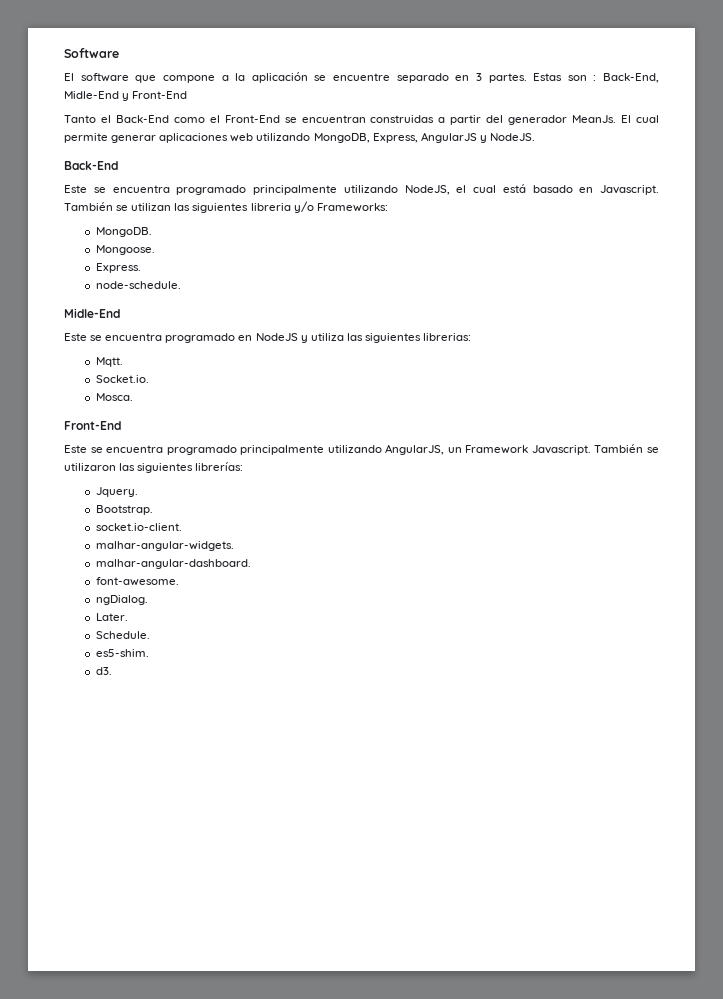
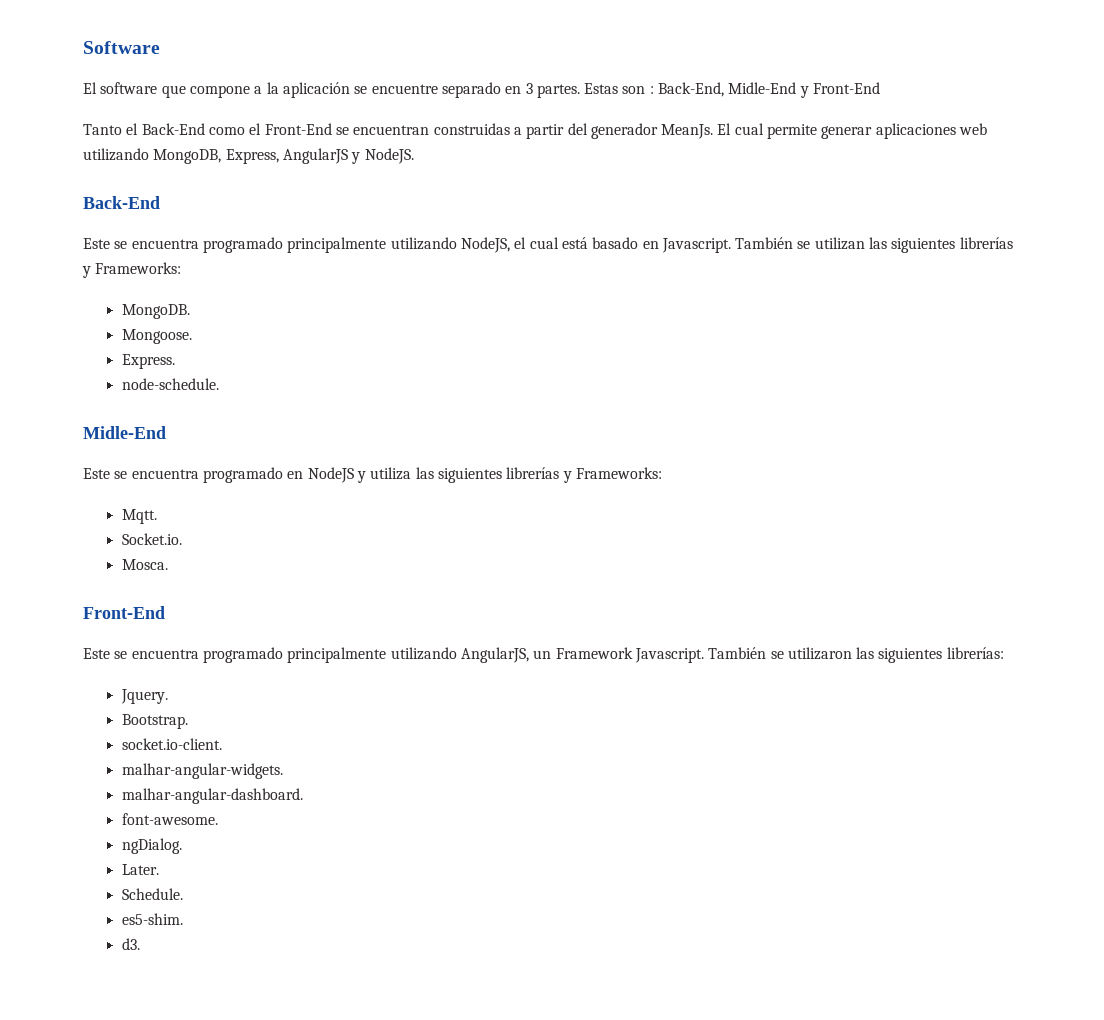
- También se utilizan las siguientes libreria y/o Frameworks:
+ También se utilizan las siguientes librerías y Frameworks:
- Este se encuentra programado en NodeJS y utiliza las siguientes librerias:
+ Este se encuentra programado en NodeJS y utiliza las siguientes librerías y Frameworks:

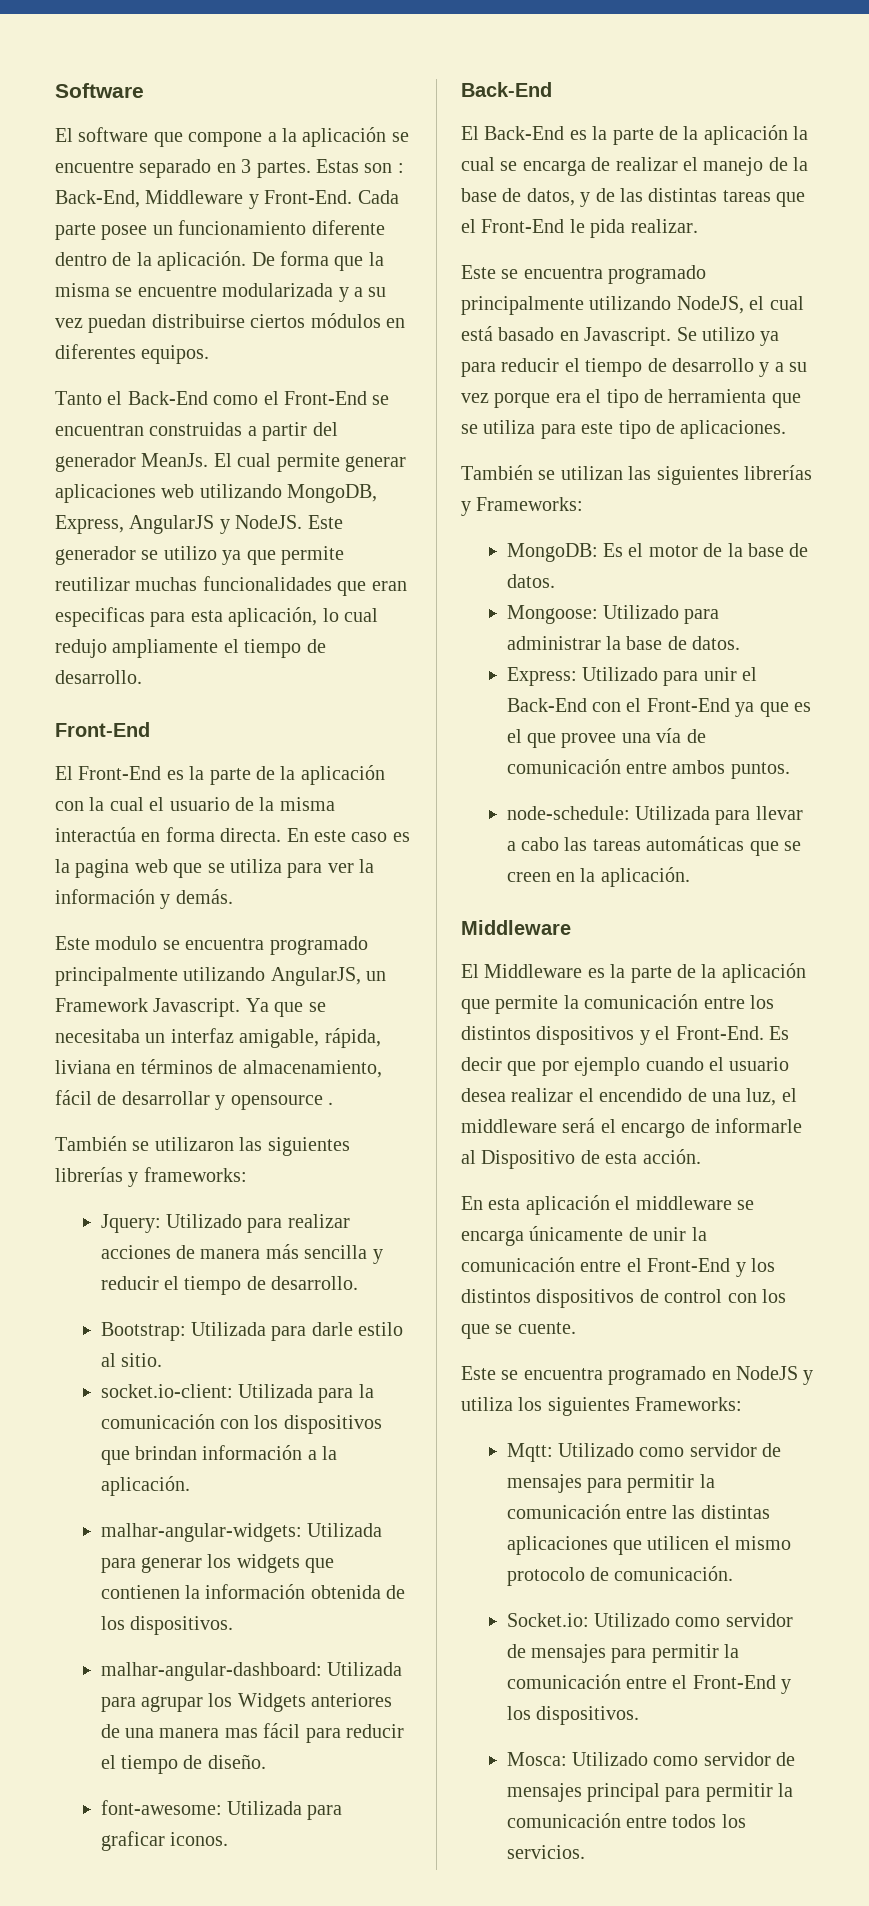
- Estas son : Back-End, Midle-End y Front-End
+ Estas son : Back-End, Middleware y Front-End. Cada parte posee un funcionamiento diferente dentro de la aplicación. De forma que la misma se encuentre modularizada y a su vez puedan distribuirse ciertos módulos en diferentes equipos.
- El cual permite generar aplicaciones web utilizando MongoDB, Express, AngularJS y NodeJS.
+ El cual permite generar aplicaciones web utilizando MongoDB, Express, AngularJS y NodeJS. Este generador se utilizo ya que permite reutilizar muchas funcionalidades que eran especificas para esta aplicación, lo cual redujo ampliamente el tiempo de desarrollo.
+ Front-End
+ El Front-End es la parte de la aplicación con la cual el usuario de la misma interactúa en forma directa. En este caso es la pagina web que se utiliza para ver la información y demás.
+ Este modulo se encuentra programado principalmente utilizando AngularJS, un Framework Javascript. Ya que se necesitaba un interfaz amigable, rápida, liviana en términos de almacenamiento, fácil de desarrollar y opensource .
+ También se utilizaron las siguientes librerías y frameworks:
+ Jquery: Utilizado para realizar acciones de manera más sencilla y reducir el tiempo de desarrollo.
+ Bootstrap: Utilizada para darle estilo al sitio.
+ socket.io-client: Utilizada para la comunicación con los dispositivos que brindan información a la aplicación.
+ malhar-angular-widgets: Utilizada para generar los widgets que contienen la información obtenida de los dispositivos.
+ malhar-angular-dashboard: Utilizada para agrupar los Widgets anteriores de una manera mas fácil para reducir el tiempo de diseño.
+ font-awesome: Utilizada para graficar iconos.
  Back-End
+ El Back-End es la parte de la aplicación la cual se encarga de realizar el manejo de la base de datos, y de las distintas tareas que el Front-End le pida realizar.
- Este se encuentra programado principalmente utilizando NodeJS, el cual está basado en Javascript. También se utilizan las siguientes librerías y Frameworks:
+ Este se encuentra programado principalmente utilizando NodeJS, el cual está basado en Javascript. Se utilizo ya para reducir el tiempo de desarrollo y a su vez porque era el tipo de herramienta que se utiliza para este tipo de aplicaciones.
+ También se utilizan las siguientes librerías y Frameworks:
- MongoDB.
- Mongoose.
- Express.
- node-schedule.
- Midle-End
+ MongoDB: Es el motor de la base de datos.
+ Mongoose: Utilizado para administrar la base de datos.
+ Express: Utilizado para unir el Back-End con el Front-End ya que es el que provee una vía de comunicación entre ambos puntos.
+ node-schedule: Utilizada para llevar a cabo las tareas automáticas que se creen en la aplicación.
+ Middleware
+ El Middleware es la parte de la aplicación que permite la comunicación entre los distintos dispositivos y el Front-End. Es decir que por ejemplo cuando el usuario desea realizar el encendido de una luz, el middleware será el encargo de informarle al Dispositivo de esta acción.
+ En esta aplicación el middleware se encarga únicamente de unir la comunicación entre el Front-End y los distintos dispositivos de control con los que se cuente.
- Este se encuentra programado en NodeJS y utiliza las siguientes librerías y Frameworks:
- Mqtt.
- Socket.io.
- Mosca.
- Front-End
- Este se encuentra programado principalmente utilizando AngularJS, un Framework Javascript. También se utilizaron las siguientes librerías:
- Jquery.
- Bootstrap.
- socket.io-client.
- malhar-angular-widgets.
- malhar-angular-dashboard.
- font-awesome.
- ngDialog.
- Later.
- Schedule.
- es5-shim.
- d3.
+ Este se encuentra programado en NodeJS y utiliza los siguientes Frameworks:
+ Mqtt: Utilizado como servidor de mensajes para permitir la comunicación entre las distintas aplicaciones que utilicen el mismo protocolo de comunicación.
+ Socket.io: Utilizado como servidor de mensajes para permitir la comunicación entre el Front-End y los dispositivos.
+ Mosca: Utilizado como servidor de mensajes principal para permitir la comunicación entre todos los servicios.

